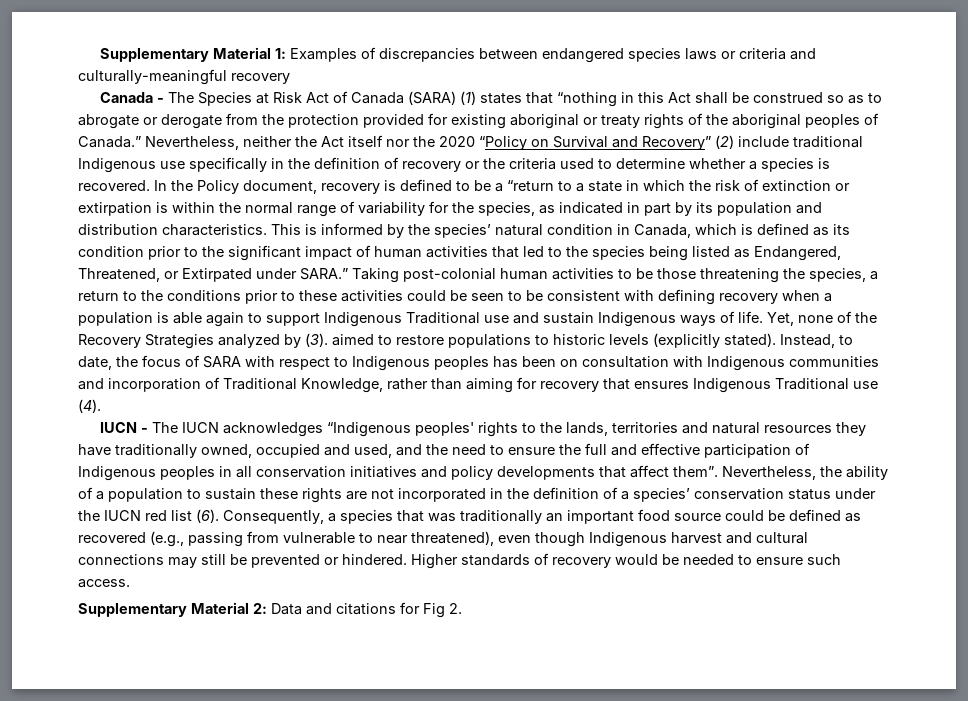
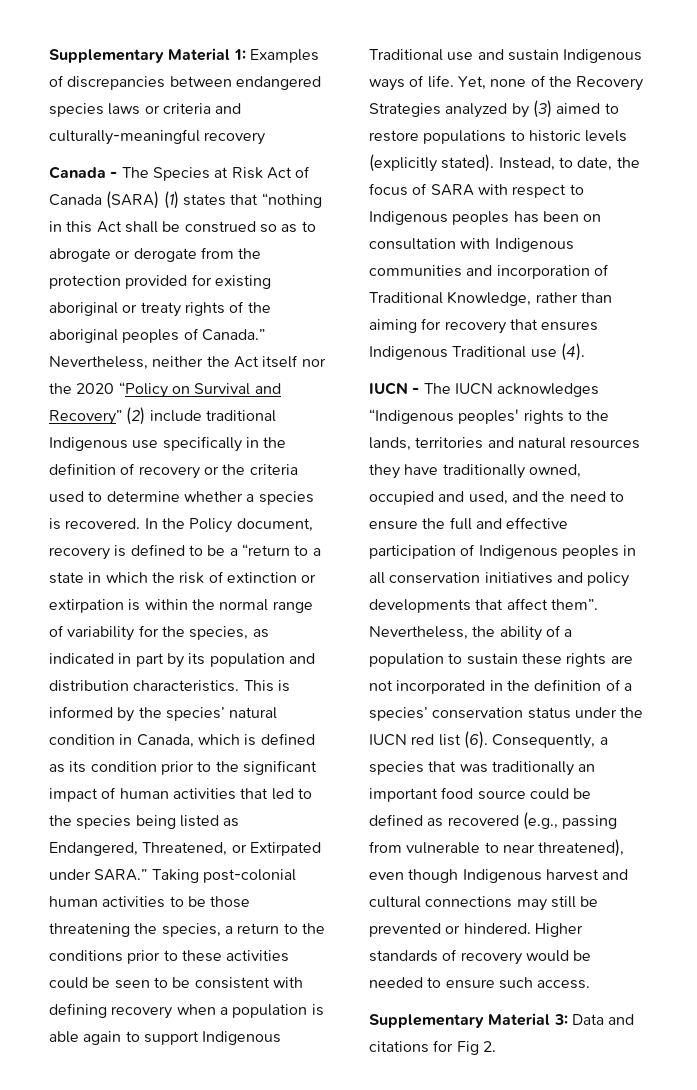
- Yet, none of the Recovery Strategies analyzed by (3). aimed to restore populations to historic levels (explicitly stated).
+ Yet, none of the Recovery Strategies analyzed by (3) aimed to restore populations to historic levels (explicitly stated).
- Supplementary Material 2: Data and citations for Fig 2.
+ Supplementary Material 3: Data and citations for Fig 2.

